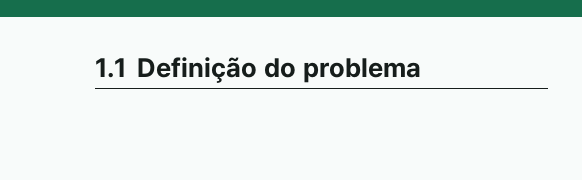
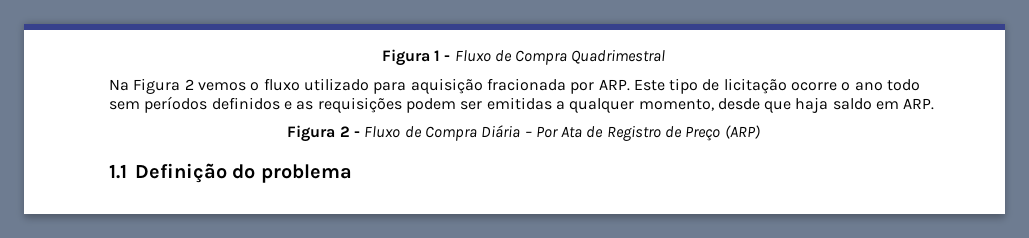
+ Figura 1 - Fluxo de Compra Quadrimestral
+ Na Figura 2 vemos o fluxo utilizado para aquisição fracionada por ARP. Este tipo de licitação ocorre o ano todo sem períodos definidos e as requisições podem ser emitidas a qualquer momento, desde que haja saldo em ARP.
+ Figura 2 - Fluxo de Compra Diária – Por Ata de Registro de Preço (ARP)

